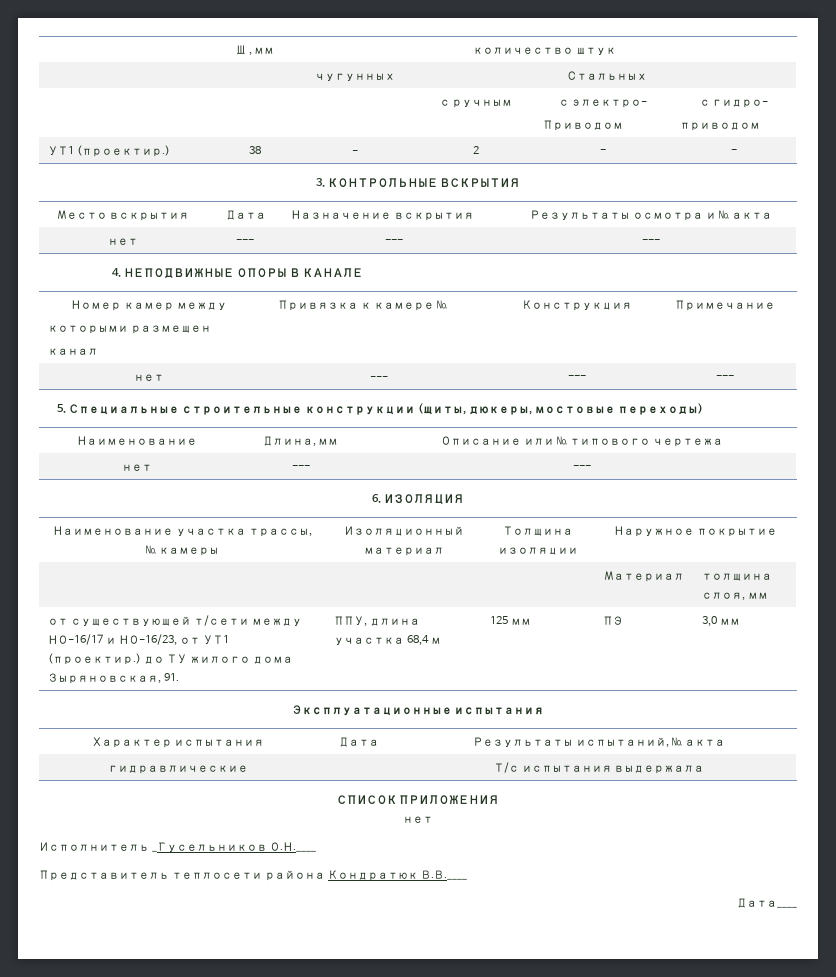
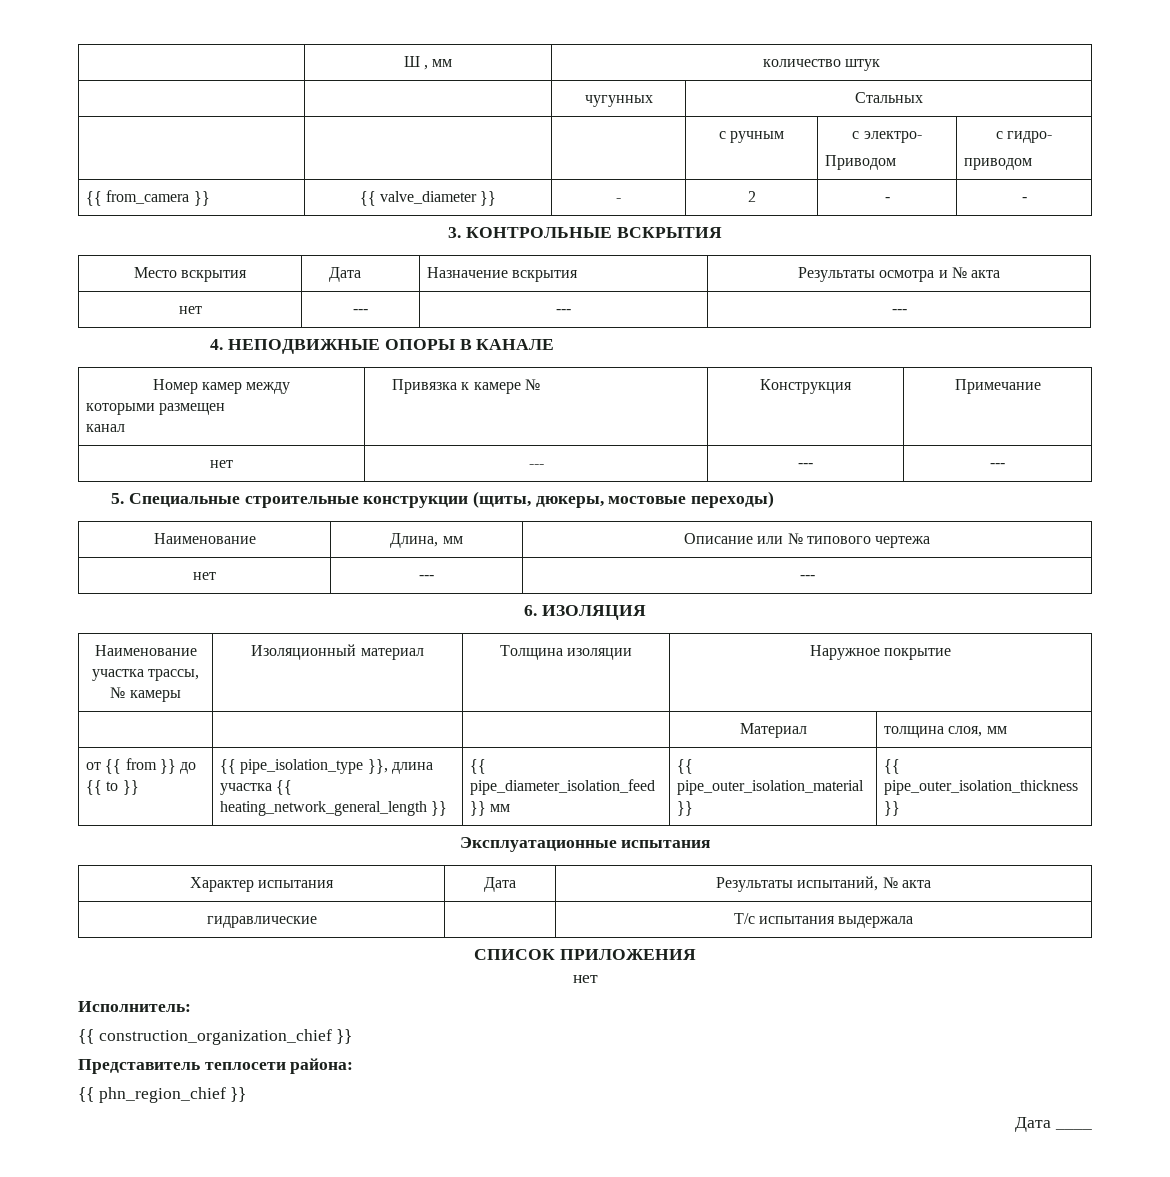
- УТ1 (проектир.) | 38 | - | 2 | - | -
+ {{ from_camera }} | {{ valve_diameter }} | - | 2 | - | -
- от существующей т/сети между НО-16/17 и НО-16/23, от УТ1 (проектир.) до ТУ жилого дома Зыряновская, 91. | ППУ, длина участка 68,4 м | 125 мм | ПЭ | 3,0 мм
+ от {{ from }} до {{ to }} | {{ pipe_isolation_type }}, длина участка {{ heating_network_general_length }} | {{ pipe_diameter_isolation_feed }} мм | {{ pipe_outer_isolation_material }} | {{ pipe_outer_isolation_thickness }}
- Исполнитель _Гусельников О.Н.____
- Представитель теплосети района Кондратюк В.В.____
- Дата____
+ Исполнитель:
+ {{ construction_organization_chief }}
+ Представитель теплосети района:
+ {{ phn_region_chief }}
+ Дата ____

